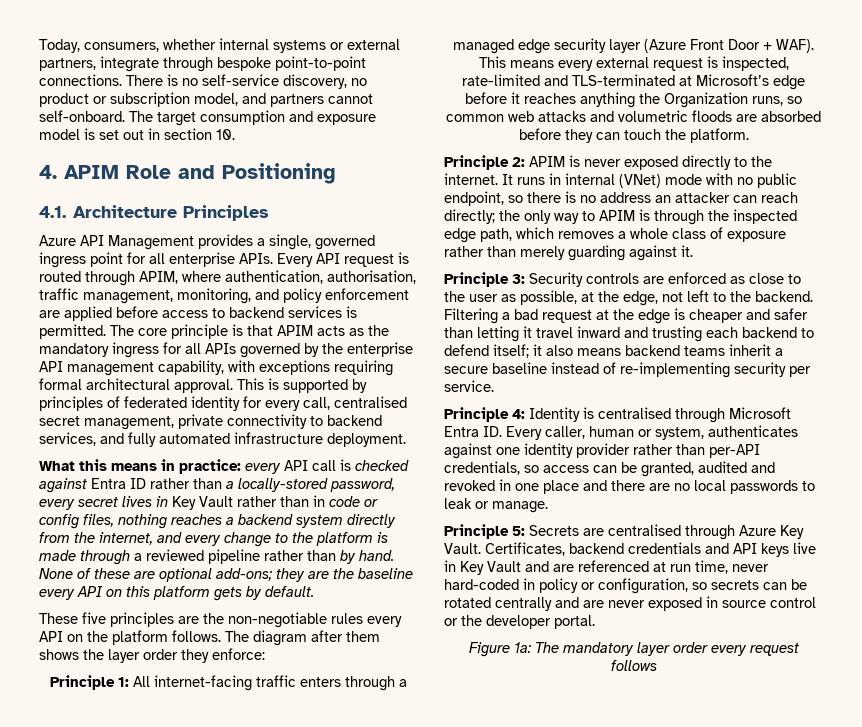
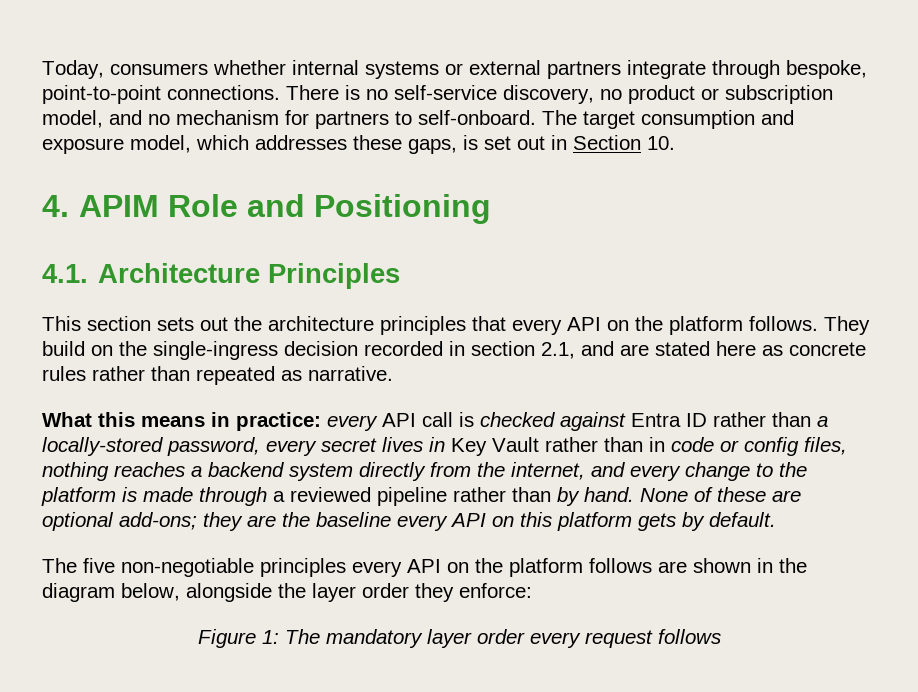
- Today, consumers, whether internal systems or external partners, integrate through bespoke point-to-point connections.
+ Today, consumers whether internal systems or external partners integrate through bespoke, point-to-point connections.
- There is no self-service discovery, no product or subscription model, and partners cannot self-onboard.
+ There is no self-service discovery, no product or subscription model, and no mechanism for partners to self-onboard.
- The target consumption and exposure model is set out in section 10.
+ The target consumption and exposure model, which addresses these gaps, is set out in Section 10.
- Azure API Management provides a single, governed ingress point for all enterprise APIs. Every API request is routed through APIM, where authentication, authorisation, traffic management, monitoring, and policy enforcement are applied before access to backend services is permitted. The core principle is that APIM acts as the mandatory ingress for all APIs governed by the enterprise API management capability, with exceptions requiring formal architectural approval. This is supported by principles of federated identity for every call, centralised secret management, private connectivity to backend services, and fully automated infrastructure deployment.
+ This section sets out the architecture principles that every API on the platform follows. They build on the single-ingress decision recorded in section 2.1, and are stated here as concrete rules rather than repeated as narrative.
- These five principles are the non-negotiable rules every API on the platform follows. The diagram after them shows the layer order they enforce:
+ The five non-negotiable principles every API on the platform follows are shown in the diagram below, alongside the layer order they enforce:
- Principle 1: All internet-facing traffic enters through a managed edge security layer (Azure Front Door + WAF). This means every external request is inspected, rate-limited and TLS-terminated at Microsoft’s edge before it reaches anything the Organization runs, so common web attacks and volumetric floods are absorbed before they can touch the platform.
- Principle 2: APIM is never exposed directly to the internet. It runs in internal (VNet) mode with no public endpoint, so there is no address an attacker can reach directly; the only way to APIM is through the inspected edge path, which removes a whole class of exposure rather than merely guarding against it.
- Principle 3: Security controls are enforced as close to the user as possible, at the edge, not left to the backend. Filtering a bad request at the edge is cheaper and safer than letting it travel inward and trusting each backend to defend itself; it also means backend teams inherit a secure baseline instead of re-implementing security per service.
- Principle 4: Identity is centralised through Microsoft Entra ID. Every caller, human or system, authenticates against one identity provider rather than per-API credentials, so access can be granted, audited and revoked in one place and there are no local passwords to leak or manage.
- Principle 5: Secrets are centralised through Azure Key Vault. Certificates, backend credentials and API keys live in Key Vault and are referenced at run time, never hard-coded in policy or configuration, so secrets can be rotated centrally and are never exposed in source control or the developer portal.
- Figure 1a: The mandatory layer order every request follows
+ Figure 1: The mandatory layer order every request follows

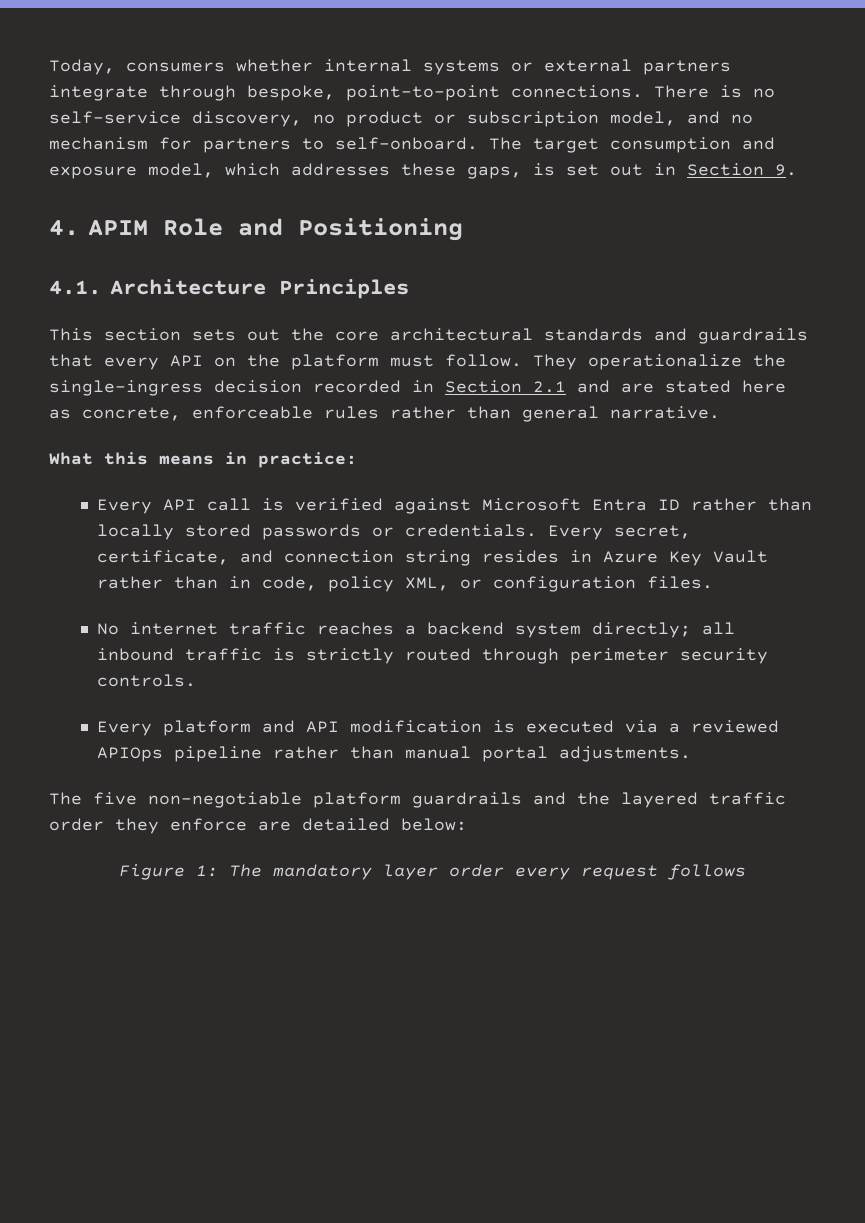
- The target consumption and exposure model, which addresses these gaps, is set out in Section 10.
+ The target consumption and exposure model, which addresses these gaps, is set out in Section 9.
- This section sets out the architecture principles that every API on the platform follows. They build on the single-ingress decision recorded in section 2.1, and are stated here as concrete rules rather than repeated as narrative.
+ This section sets out the core architectural standards and guardrails that every API on the platform must follow. They operationalize the single-ingress decision recorded in Section 2.1 and are stated here as concrete, enforceable rules rather than general narrative.
- What this means in practice: every API call is checked against Entra ID rather than a locally-stored password, every secret lives in Key Vault rather than in code or config files, nothing reaches a backend system directly from the internet, and every change to the platform is made through a reviewed pipeline rather than by hand. None of these are optional add-ons; they are the baseline every API on this platform gets by default.
- The five non-negotiable principles every API on the platform follows are shown in the diagram below, alongside the layer order they enforce:
+ What this means in practice:
+ Every API call is verified against Microsoft Entra ID rather than locally stored passwords or credentials. Every secret, certificate, and connection string resides in Azure Key Vault rather than in code, policy XML, or configuration files.
+ No internet traffic reaches a backend system directly; all inbound traffic is strictly routed through perimeter security controls.
+ Every platform and API modification is executed via a reviewed APIOps pipeline rather than manual portal adjustments.
+ The five non-negotiable platform guardrails and the layered traffic order they enforce are detailed below:

